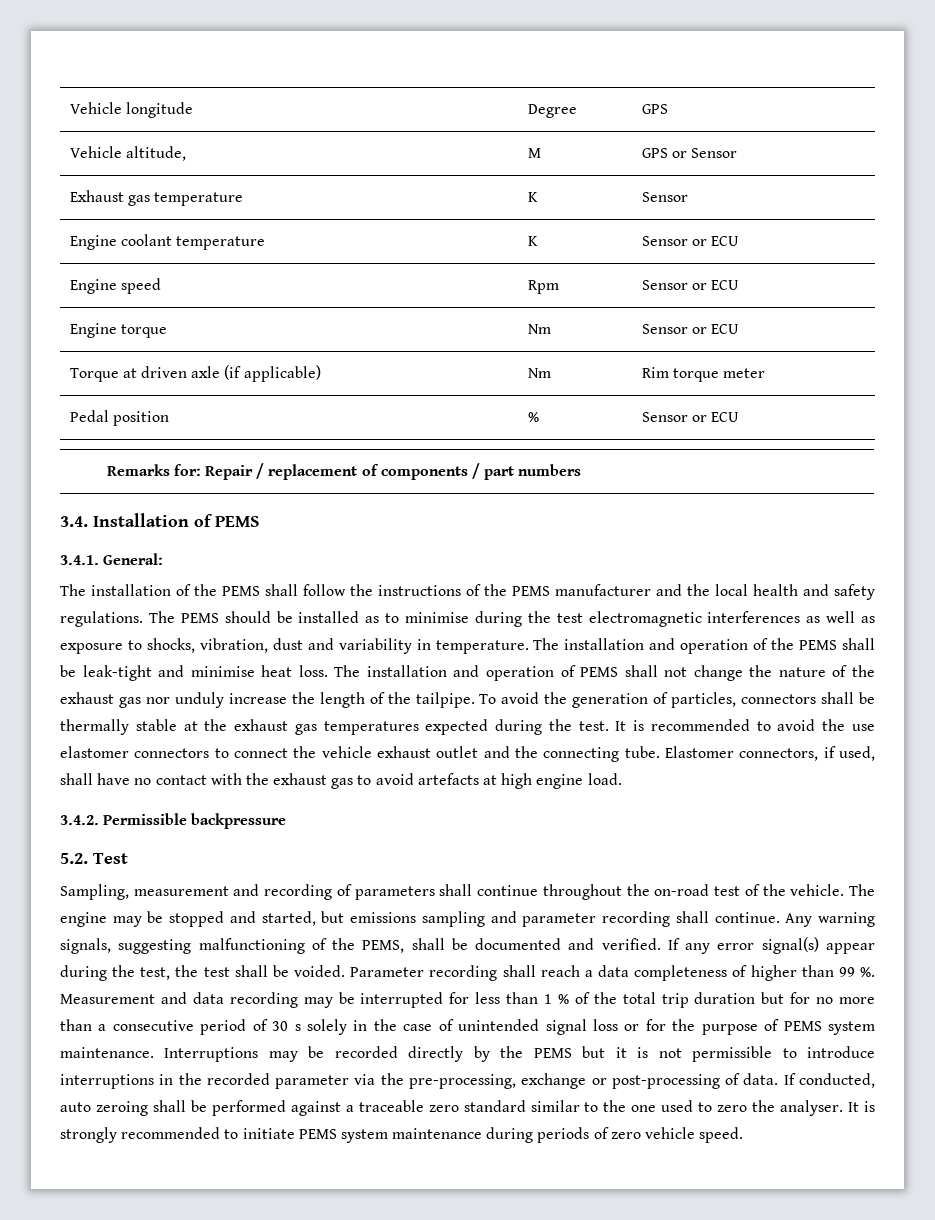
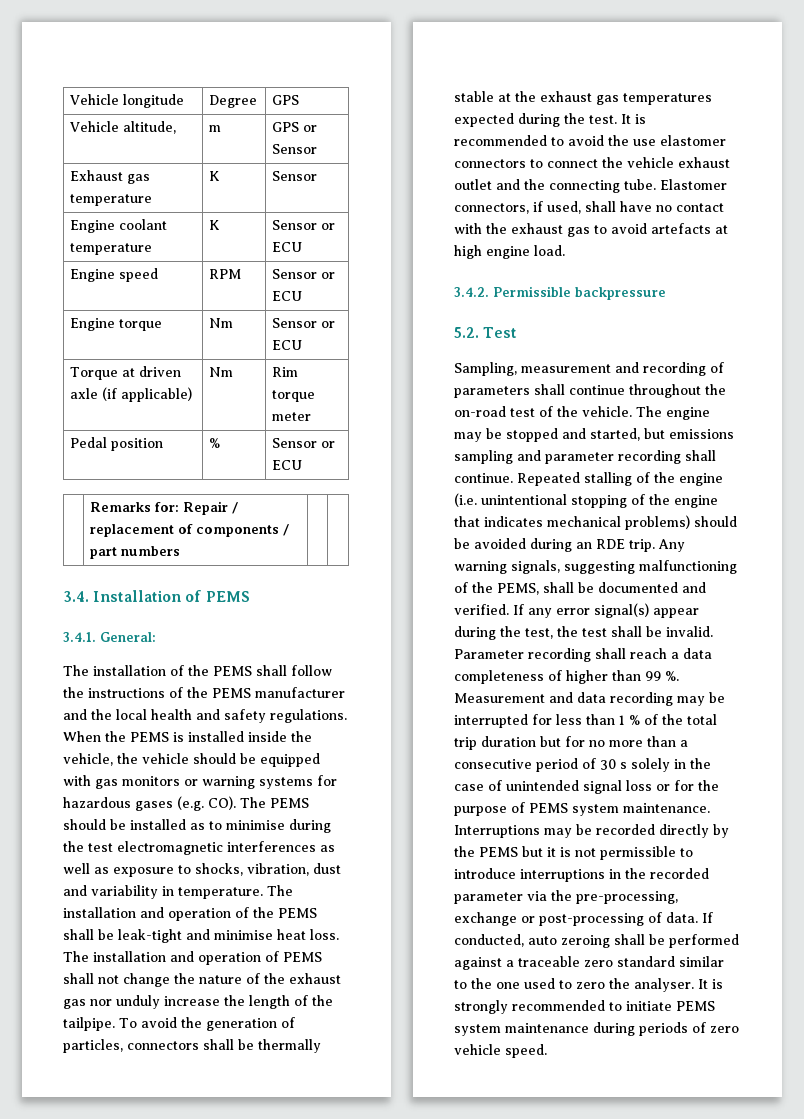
- Vehicle altitude, | M | GPS or Sensor
+ Vehicle altitude, | m | GPS or Sensor
- Engine speed | Rpm | Sensor or ECU
+ Engine speed | RPM | Sensor or ECU
- The PEMS should be installed as to minimise during the test electromagnetic interferences as well as exposure to shocks, vibration, dust and variability in temperature.
+ When the PEMS is installed inside the vehicle, the vehicle should be equipped with gas monitors or warning systems for hazardous gases (e.g. CO). The PEMS should be installed as to minimise during the test electromagnetic interferences as well as exposure to shocks, vibration, dust and variability in temperature.
+ Repeated stalling of the engine (i.e. unintentional stopping of the engine that indicates mechanical problems) should be avoided during an RDE trip.
- If any error signal(s) appear during the test, the test shall be voided.
+ If any error signal(s) appear during the test, the test shall be invalid.

